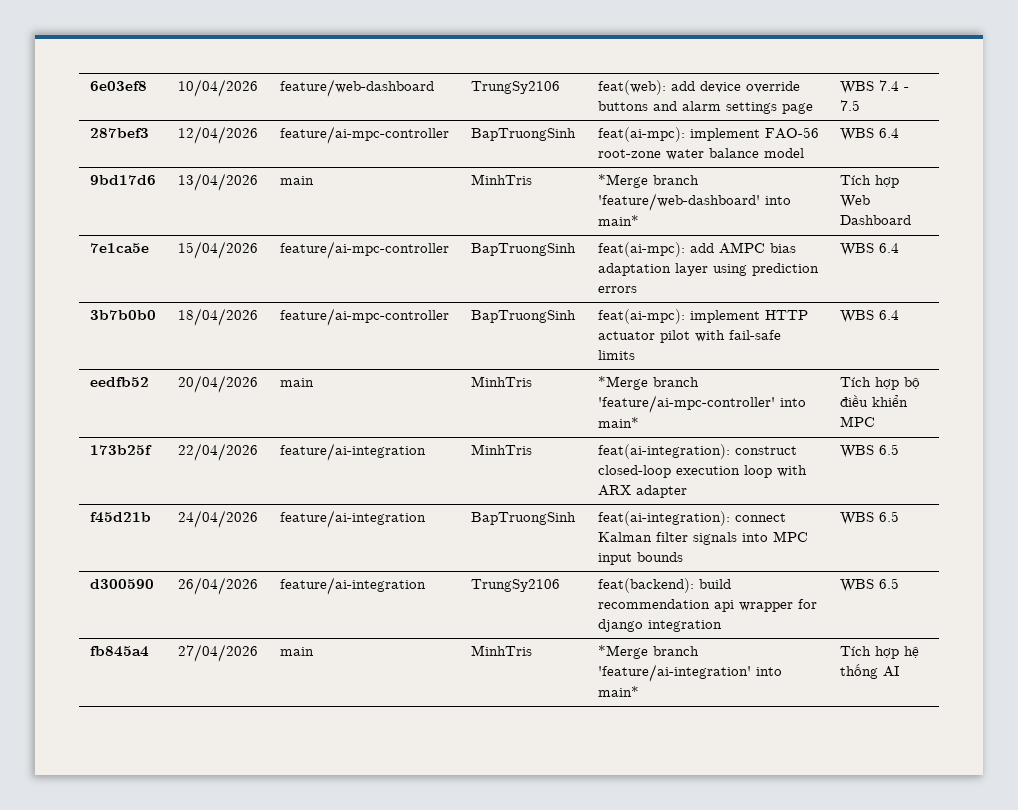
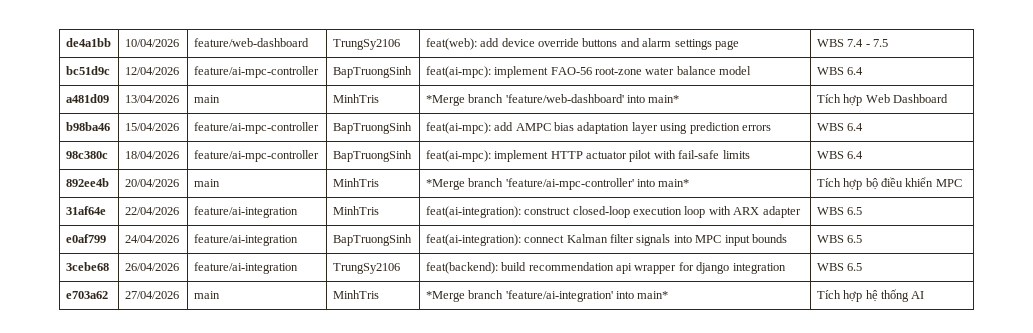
- 6e03ef8 | 10/04/2026 | feature/web-dashboard | TrungSy2106 | feat(web): add device override buttons and alarm settings page | WBS 7.4 - 7.5
+ de4a1bb | 10/04/2026 | feature/web-dashboard | TrungSy2106 | feat(web): add device override buttons and alarm settings page | WBS 7.4 - 7.5
- 287bef3 | 12/04/2026 | feature/ai-mpc-controller | BapTruongSinh | feat(ai-mpc): implement FAO-56 root-zone water balance model | WBS 6.4
+ bc51d9c | 12/04/2026 | feature/ai-mpc-controller | BapTruongSinh | feat(ai-mpc): implement FAO-56 root-zone water balance model | WBS 6.4
- 9bd17d6 | 13/04/2026 | main | MinhTris | *Merge branch 'feature/web-dashboard' into main* | Tích hợp Web Dashboard
+ a481d09 | 13/04/2026 | main | MinhTris | *Merge branch 'feature/web-dashboard' into main* | Tích hợp Web Dashboard
- 7e1ca5e | 15/04/2026 | feature/ai-mpc-controller | BapTruongSinh | feat(ai-mpc): add AMPC bias adaptation layer using prediction errors | WBS 6.4
+ b98ba46 | 15/04/2026 | feature/ai-mpc-controller | BapTruongSinh | feat(ai-mpc): add AMPC bias adaptation layer using prediction errors | WBS 6.4
- 3b7b0b0 | 18/04/2026 | feature/ai-mpc-controller | BapTruongSinh | feat(ai-mpc): implement HTTP actuator pilot with fail-safe limits | WBS 6.4
+ 98c380c | 18/04/2026 | feature/ai-mpc-controller | BapTruongSinh | feat(ai-mpc): implement HTTP actuator pilot with fail-safe limits | WBS 6.4
- eedfb52 | 20/04/2026 | main | MinhTris | *Merge branch 'feature/ai-mpc-controller' into main* | Tích hợp bộ điều khiển MPC
+ 892ee4b | 20/04/2026 | main | MinhTris | *Merge branch 'feature/ai-mpc-controller' into main* | Tích hợp bộ điều khiển MPC
- 173b25f | 22/04/2026 | feature/ai-integration | MinhTris | feat(ai-integration): construct closed-loop execution loop with ARX adapter | WBS 6.5
+ 31af64e | 22/04/2026 | feature/ai-integration | MinhTris | feat(ai-integration): construct closed-loop execution loop with ARX adapter | WBS 6.5
- f45d21b | 24/04/2026 | feature/ai-integration | BapTruongSinh | feat(ai-integration): connect Kalman filter signals into MPC input bounds | WBS 6.5
+ e0af799 | 24/04/2026 | feature/ai-integration | BapTruongSinh | feat(ai-integration): connect Kalman filter signals into MPC input bounds | WBS 6.5
- d300590 | 26/04/2026 | feature/ai-integration | TrungSy2106 | feat(backend): build recommendation api wrapper for django integration | WBS 6.5
+ 3cebe68 | 26/04/2026 | feature/ai-integration | TrungSy2106 | feat(backend): build recommendation api wrapper for django integration | WBS 6.5
- fb845a4 | 27/04/2026 | main | MinhTris | *Merge branch 'feature/ai-integration' into main* | Tích hợp hệ thống AI
+ e703a62 | 27/04/2026 | main | MinhTris | *Merge branch 'feature/ai-integration' into main* | Tích hợp hệ thống AI

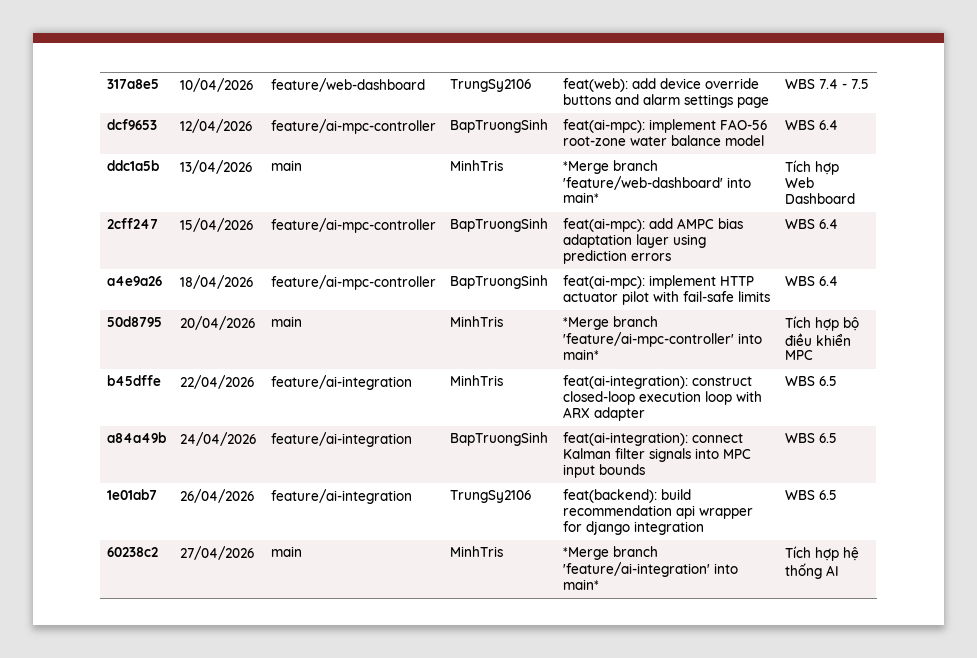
- de4a1bb | 10/04/2026 | feature/web-dashboard | TrungSy2106 | feat(web): add device override buttons and alarm settings page | WBS 7.4 - 7.5
+ 317a8e5 | 10/04/2026 | feature/web-dashboard | TrungSy2106 | feat(web): add device override buttons and alarm settings page | WBS 7.4 - 7.5
- bc51d9c | 12/04/2026 | feature/ai-mpc-controller | BapTruongSinh | feat(ai-mpc): implement FAO-56 root-zone water balance model | WBS 6.4
+ dcf9653 | 12/04/2026 | feature/ai-mpc-controller | BapTruongSinh | feat(ai-mpc): implement FAO-56 root-zone water balance model | WBS 6.4
- a481d09 | 13/04/2026 | main | MinhTris | *Merge branch 'feature/web-dashboard' into main* | Tích hợp Web Dashboard
+ ddc1a5b | 13/04/2026 | main | MinhTris | *Merge branch 'feature/web-dashboard' into main* | Tích hợp Web Dashboard
- b98ba46 | 15/04/2026 | feature/ai-mpc-controller | BapTruongSinh | feat(ai-mpc): add AMPC bias adaptation layer using prediction errors | WBS 6.4
+ 2cff247 | 15/04/2026 | feature/ai-mpc-controller | BapTruongSinh | feat(ai-mpc): add AMPC bias adaptation layer using prediction errors | WBS 6.4
- 98c380c | 18/04/2026 | feature/ai-mpc-controller | BapTruongSinh | feat(ai-mpc): implement HTTP actuator pilot with fail-safe limits | WBS 6.4
+ a4e9a26 | 18/04/2026 | feature/ai-mpc-controller | BapTruongSinh | feat(ai-mpc): implement HTTP actuator pilot with fail-safe limits | WBS 6.4
- 892ee4b | 20/04/2026 | main | MinhTris | *Merge branch 'feature/ai-mpc-controller' into main* | Tích hợp bộ điều khiển MPC
+ 50d8795 | 20/04/2026 | main | MinhTris | *Merge branch 'feature/ai-mpc-controller' into main* | Tích hợp bộ điều khiển MPC
- 31af64e | 22/04/2026 | feature/ai-integration | MinhTris | feat(ai-integration): construct closed-loop execution loop with ARX adapter | WBS 6.5
+ b45dffe | 22/04/2026 | feature/ai-integration | MinhTris | feat(ai-integration): construct closed-loop execution loop with ARX adapter | WBS 6.5
- e0af799 | 24/04/2026 | feature/ai-integration | BapTruongSinh | feat(ai-integration): connect Kalman filter signals into MPC input bounds | WBS 6.5
+ a84a49b | 24/04/2026 | feature/ai-integration | BapTruongSinh | feat(ai-integration): connect Kalman filter signals into MPC input bounds | WBS 6.5
- 3cebe68 | 26/04/2026 | feature/ai-integration | TrungSy2106 | feat(backend): build recommendation api wrapper for django integration | WBS 6.5
+ 1e01ab7 | 26/04/2026 | feature/ai-integration | TrungSy2106 | feat(backend): build recommendation api wrapper for django integration | WBS 6.5
- e703a62 | 27/04/2026 | main | MinhTris | *Merge branch 'feature/ai-integration' into main* | Tích hợp hệ thống AI
+ 60238c2 | 27/04/2026 | main | MinhTris | *Merge branch 'feature/ai-integration' into main* | Tích hợp hệ thống AI

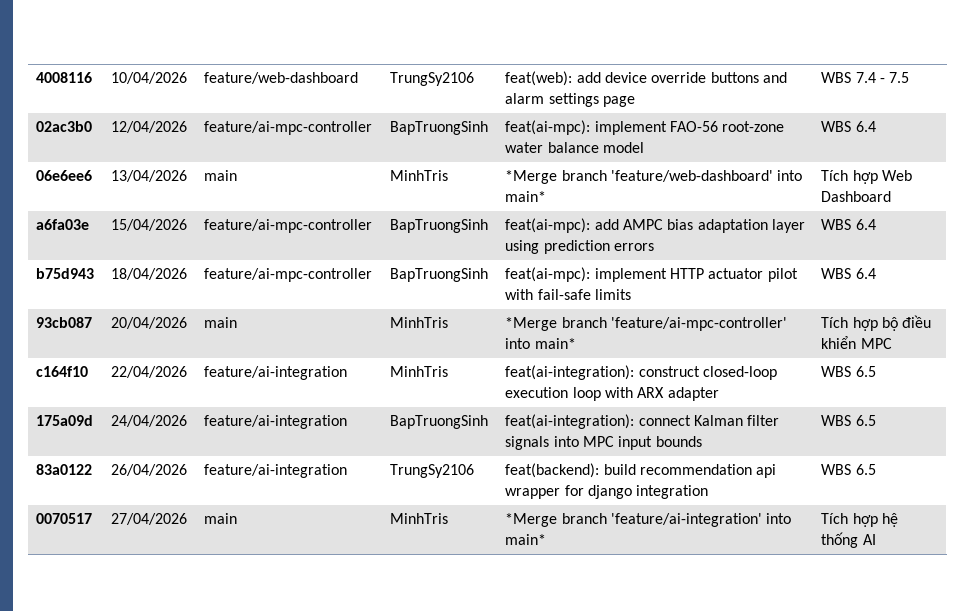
- 317a8e5 | 10/04/2026 | feature/web-dashboard | TrungSy2106 | feat(web): add device override buttons and alarm settings page | WBS 7.4 - 7.5
+ 4008116 | 10/04/2026 | feature/web-dashboard | TrungSy2106 | feat(web): add device override buttons and alarm settings page | WBS 7.4 - 7.5
- dcf9653 | 12/04/2026 | feature/ai-mpc-controller | BapTruongSinh | feat(ai-mpc): implement FAO-56 root-zone water balance model | WBS 6.4
+ 02ac3b0 | 12/04/2026 | feature/ai-mpc-controller | BapTruongSinh | feat(ai-mpc): implement FAO-56 root-zone water balance model | WBS 6.4
- ddc1a5b | 13/04/2026 | main | MinhTris | *Merge branch 'feature/web-dashboard' into main* | Tích hợp Web Dashboard
+ 06e6ee6 | 13/04/2026 | main | MinhTris | *Merge branch 'feature/web-dashboard' into main* | Tích hợp Web Dashboard
- 2cff247 | 15/04/2026 | feature/ai-mpc-controller | BapTruongSinh | feat(ai-mpc): add AMPC bias adaptation layer using prediction errors | WBS 6.4
+ a6fa03e | 15/04/2026 | feature/ai-mpc-controller | BapTruongSinh | feat(ai-mpc): add AMPC bias adaptation layer using prediction errors | WBS 6.4
- a4e9a26 | 18/04/2026 | feature/ai-mpc-controller | BapTruongSinh | feat(ai-mpc): implement HTTP actuator pilot with fail-safe limits | WBS 6.4
+ b75d943 | 18/04/2026 | feature/ai-mpc-controller | BapTruongSinh | feat(ai-mpc): implement HTTP actuator pilot with fail-safe limits | WBS 6.4
- 50d8795 | 20/04/2026 | main | MinhTris | *Merge branch 'feature/ai-mpc-controller' into main* | Tích hợp bộ điều khiển MPC
+ 93cb087 | 20/04/2026 | main | MinhTris | *Merge branch 'feature/ai-mpc-controller' into main* | Tích hợp bộ điều khiển MPC
- b45dffe | 22/04/2026 | feature/ai-integration | MinhTris | feat(ai-integration): construct closed-loop execution loop with ARX adapter | WBS 6.5
+ c164f10 | 22/04/2026 | feature/ai-integration | MinhTris | feat(ai-integration): construct closed-loop execution loop with ARX adapter | WBS 6.5
- a84a49b | 24/04/2026 | feature/ai-integration | BapTruongSinh | feat(ai-integration): connect Kalman filter signals into MPC input bounds | WBS 6.5
+ 175a09d | 24/04/2026 | feature/ai-integration | BapTruongSinh | feat(ai-integration): connect Kalman filter signals into MPC input bounds | WBS 6.5
- 1e01ab7 | 26/04/2026 | feature/ai-integration | TrungSy2106 | feat(backend): build recommendation api wrapper for django integration | WBS 6.5
+ 83a0122 | 26/04/2026 | feature/ai-integration | TrungSy2106 | feat(backend): build recommendation api wrapper for django integration | WBS 6.5
- 60238c2 | 27/04/2026 | main | MinhTris | *Merge branch 'feature/ai-integration' into main* | Tích hợp hệ thống AI
+ 0070517 | 27/04/2026 | main | MinhTris | *Merge branch 'feature/ai-integration' into main* | Tích hợp hệ thống AI

